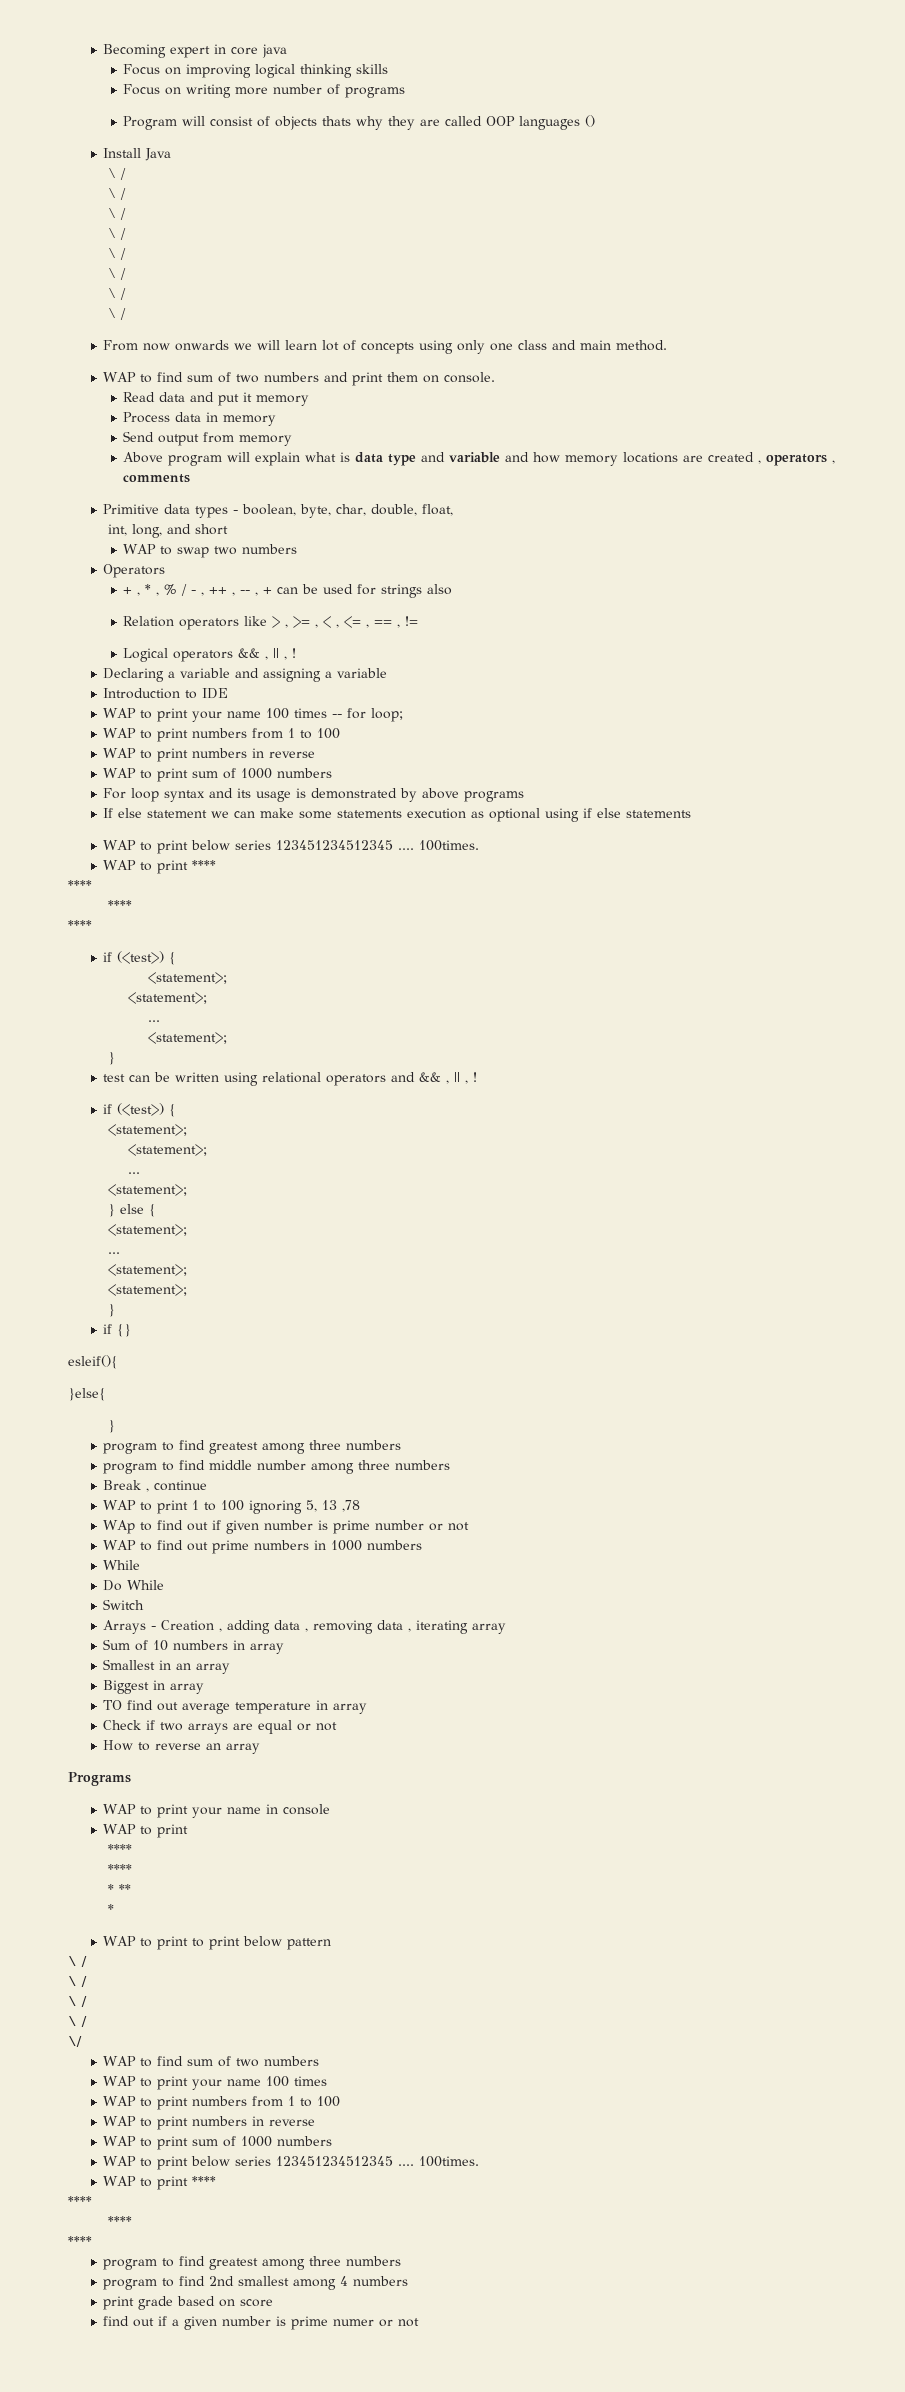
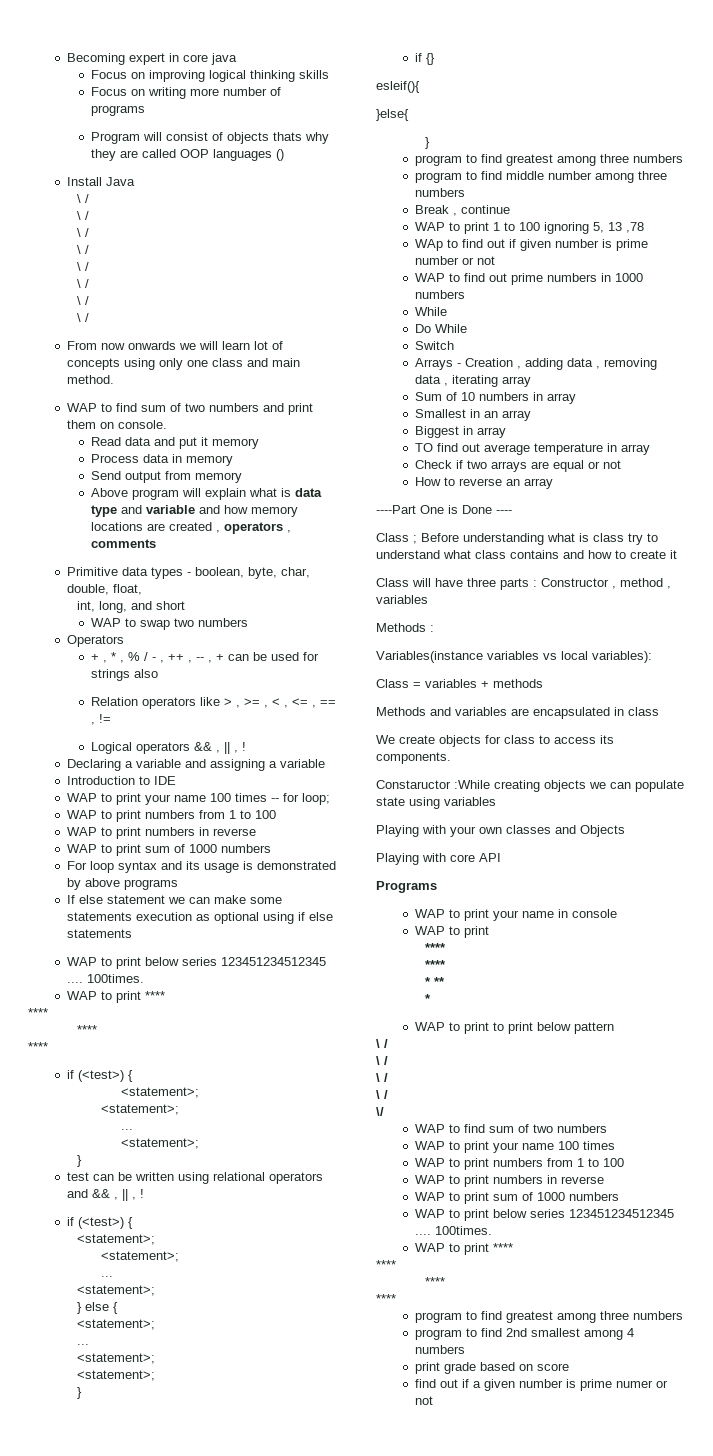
+ ----Part One is Done ----
+ Class ; Before understanding what is class try to understand what class contains and how to create it
+ Class will have three parts : Constructor , method , variables
+ Methods :
+ Variables(instance variables vs local variables):
+ Class = variables + methods
+ Methods and variables are encapsulated in class
+ We create objects for class to access its components.
+ Constaructor :While creating objects we can populate state using variables
+ Playing with your own classes and Objects
+ Playing with core API

